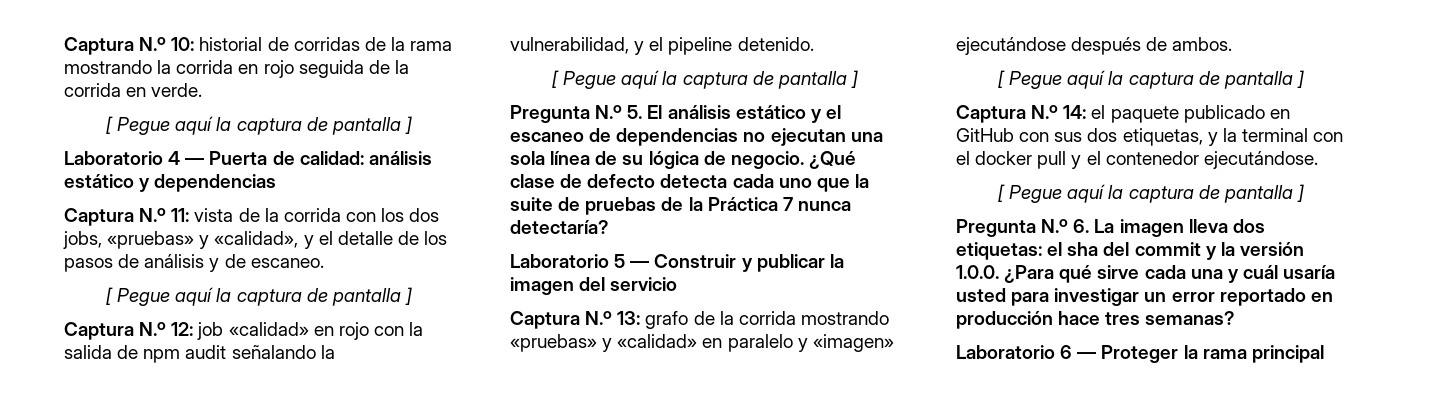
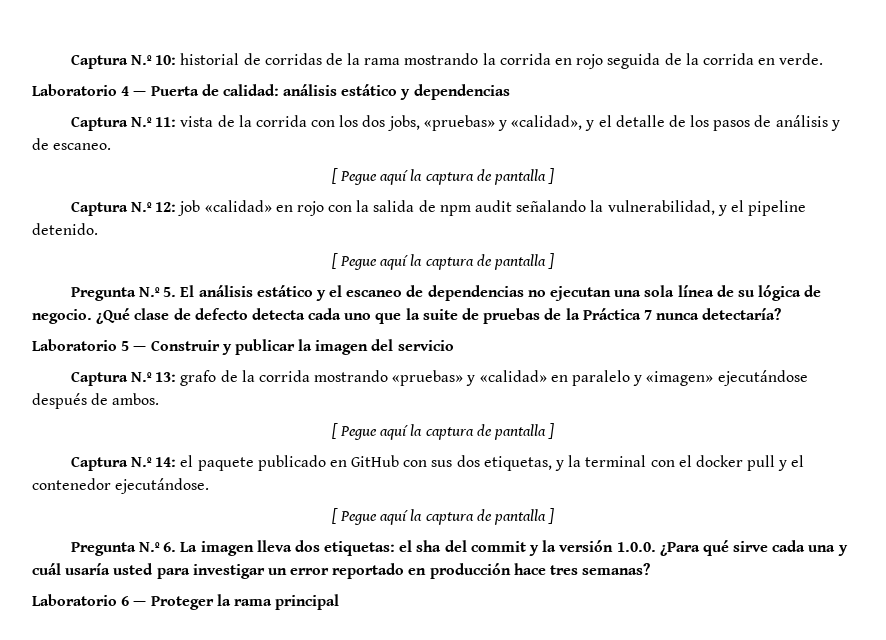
  Captura N.º 10: historial de corridas de la rama mostrando la corrida en rojo seguida de la corrida en verde.
- [ Pegue aquí la captura de pantalla ]

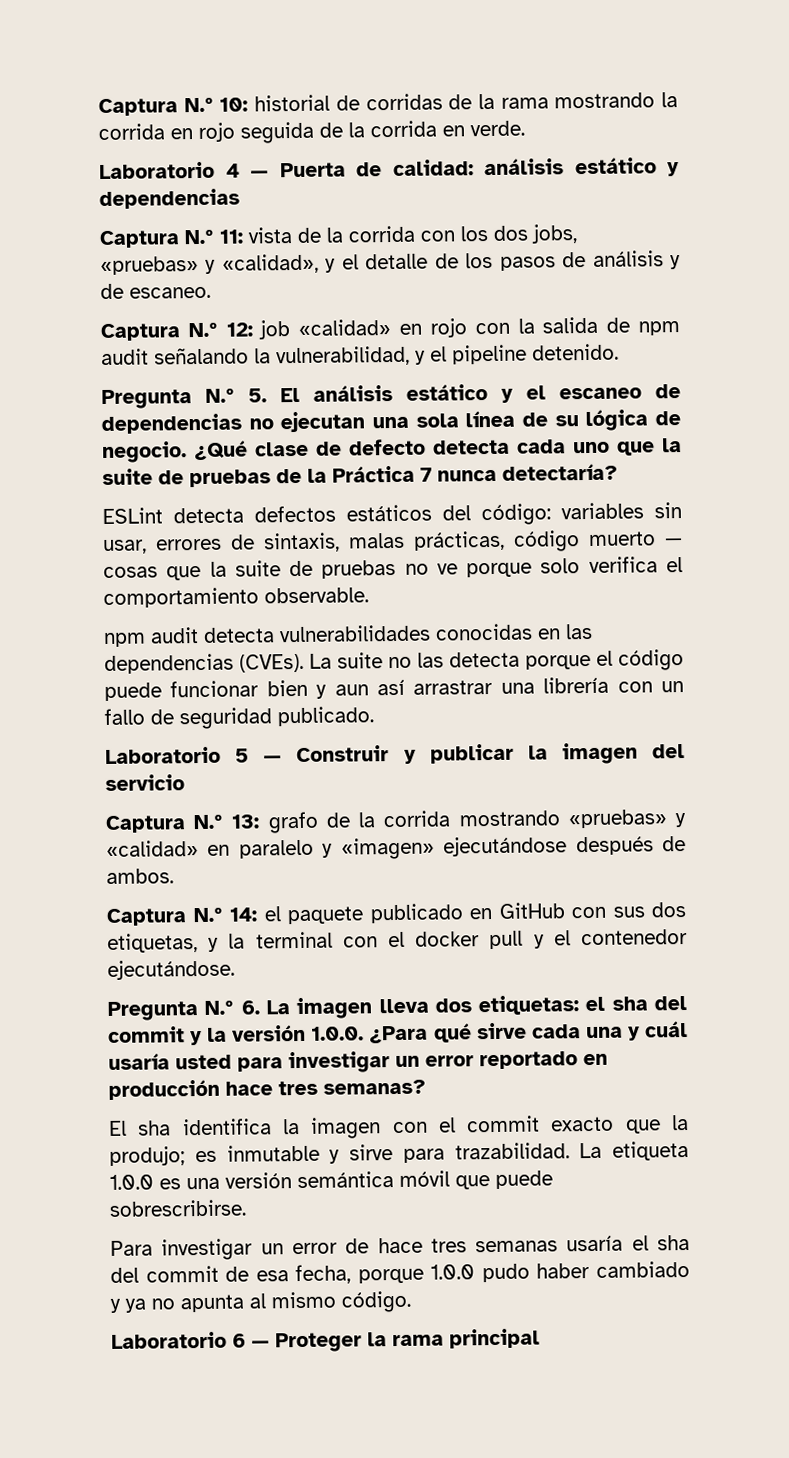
  Captura N.º 11: vista de la corrida con los dos jobs, «pruebas» y «calidad», y el detalle de los pasos de análisis y de escaneo.
- [ Pegue aquí la captura de pantalla ]
  Captura N.º 12: job «calidad» en rojo con la salida de npm audit señalando la vulnerabilidad, y el pipeline detenido.
- [ Pegue aquí la captura de pantalla ]
+ ESLint detecta defectos estáticos del código: variables sin usar, errores de sintaxis, malas prácticas, código muerto — cosas que la suite de pruebas no ve porque solo verifica el comportamiento observable.
+ npm audit detecta vulnerabilidades conocidas en las dependencias (CVEs). La suite no las detecta porque el código puede funcionar bien y aun así arrastrar una librería con un fallo de seguridad publicado.
  Captura N.º 13: grafo de la corrida mostrando «pruebas» y «calidad» en paralelo y «imagen» ejecutándose después de ambos.
- [ Pegue aquí la captura de pantalla ]
  Captura N.º 14: el paquete publicado en GitHub con sus dos etiquetas, y la terminal con el docker pull y el contenedor ejecutándose.
- [ Pegue aquí la captura de pantalla ]
+ El sha identifica la imagen con el commit exacto que la produjo; es inmutable y sirve para trazabilidad. La etiqueta 1.0.0 es una versión semántica móvil que puede sobrescribirse.
+ Para investigar un error de hace tres semanas usaría el sha del commit de esa fecha, porque 1.0.0 pudo haber cambiado y ya no apunta al mismo código.

